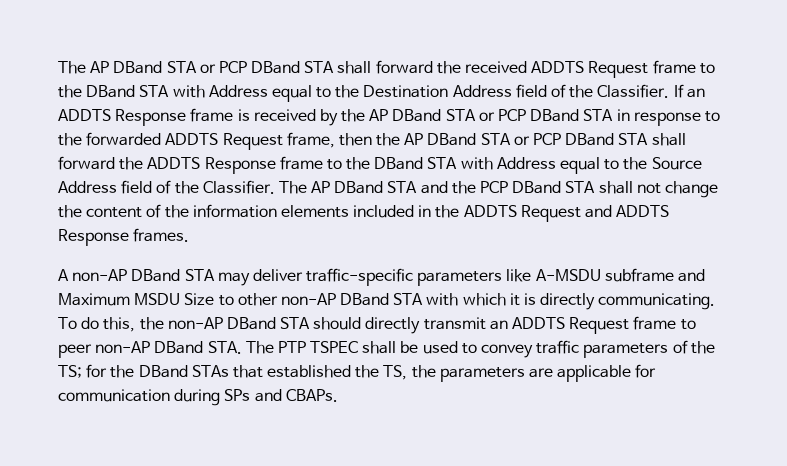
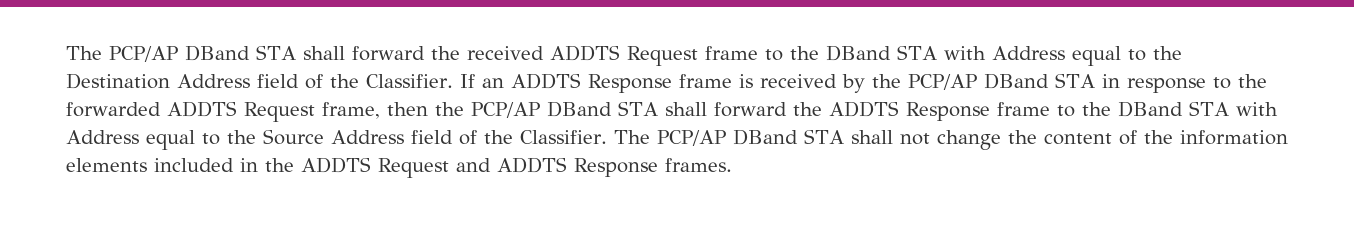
- The AP DBand STA or PCP DBand STA shall forward the received ADDTS Request frame to the DBand STA with Address equal to the Destination Address field of the Classifier.
+ The PCP/AP DBand STA shall forward the received ADDTS Request frame to the DBand STA with Address equal to the Destination Address field of the Classifier.
- If an ADDTS Response frame is received by the AP DBand STA or PCP DBand STA in response to the forwarded ADDTS Request frame, then the AP DBand STA or PCP DBand STA shall forward the ADDTS Response frame to the DBand STA with Address equal to the Source Address field of the Classifier.
+ If an ADDTS Response frame is received by the PCP/AP DBand STA in response to the forwarded ADDTS Request frame, then the PCP/AP DBand STA shall forward the ADDTS Response frame to the DBand STA with Address equal to the Source Address field of the Classifier.
- The AP DBand STA and the PCP DBand STA shall not change the content of the information elements included in the ADDTS Request and ADDTS Response frames.
+ The PCP/AP DBand STA shall not change the content of the information elements included in the ADDTS Request and ADDTS Response frames.
- A non-AP DBand STA may deliver traffic-specific parameters like A-MSDU subframe and Maximum MSDU Size to other non-AP DBand STA with which it is directly communicating. To do this, the non-AP DBand STA should directly transmit an ADDTS Request frame to peer non-AP DBand STA. The PTP TSPEC shall be used to convey traffic parameters of the TS; for the DBand STAs that established the TS, the parameters are applicable for communication during SPs and CBAPs.

